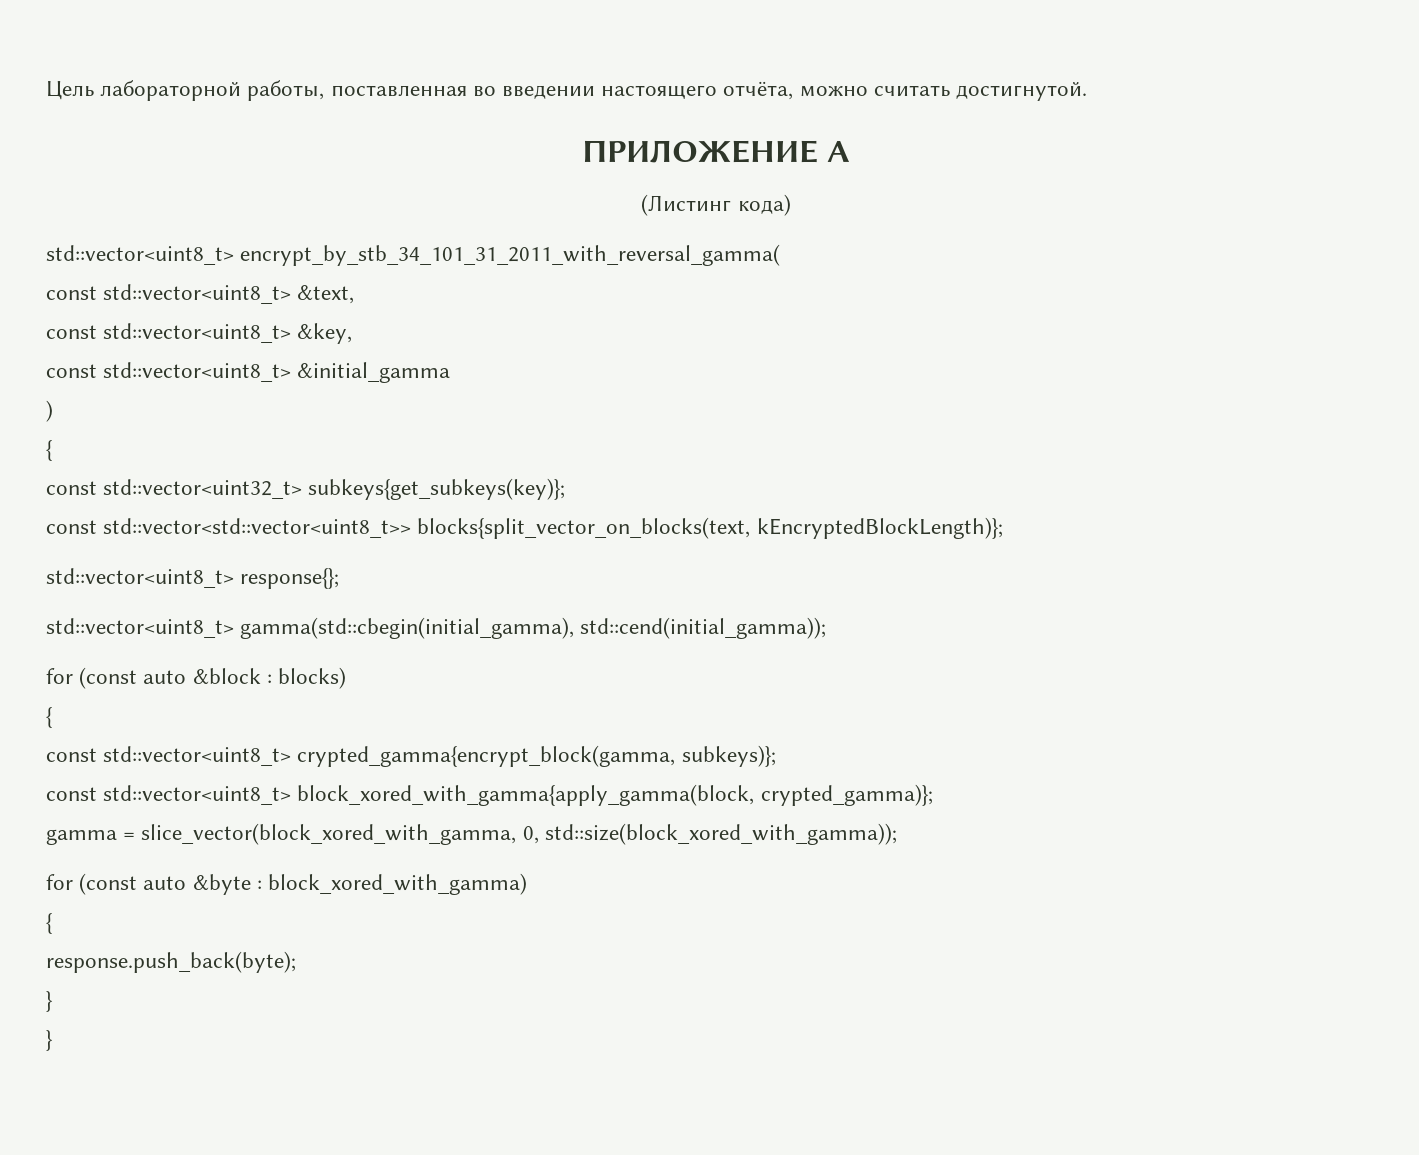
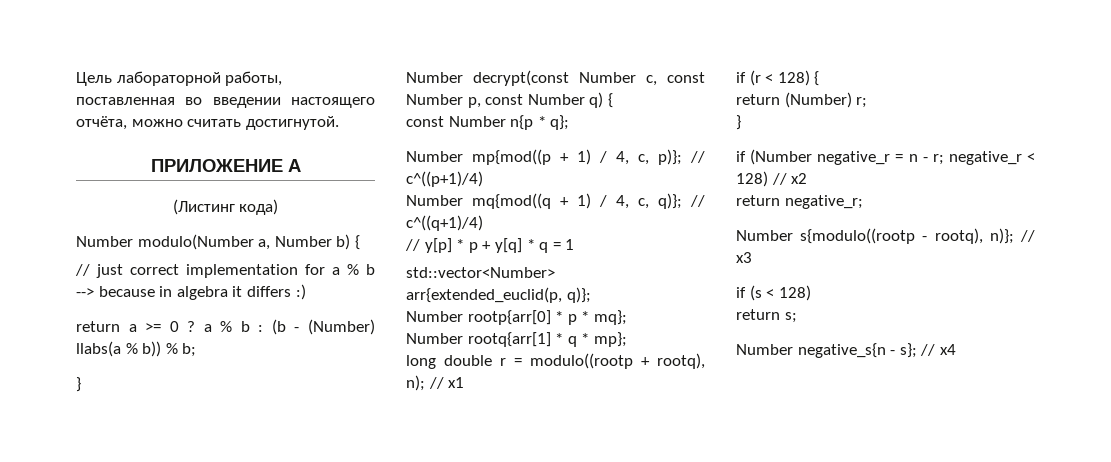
- std::vector<uint8_t> encrypt_by_stb_34_101_31_2011_with_reversal_gamma(
- const std::vector<uint8_t> &text,
- const std::vector<uint8_t> &key,
- const std::vector<uint8_t> &initial_gamma
- )
- {
- const std::vector<uint32_t> subkeys{get_subkeys(key)};
- const std::vector<std::vector<uint8_t>> blocks{split_vector_on_blocks(text, kEncryptedBlockLength)};
- std::vector<uint8_t> response{};
- std::vector<uint8_t> gamma(std::cbegin(initial_gamma), std::cend(initial_gamma));
- for (const auto &block : blocks)
- {
- const std::vector<uint8_t> crypted_gamma{encrypt_block(gamma, subkeys)};
- const std::vector<uint8_t> block_xored_with_gamma{apply_gamma(block, crypted_gamma)};
- gamma = slice_vector(block_xored_with_gamma, 0, std::size(block_xored_with_gamma));
- for (const auto &byte : block_xored_with_gamma)
- {
- response.push_back(byte);
+ Number modulo(Number a, Number b) {
+ // just correct implementation for a % b --> because in algebra it differs :)
+ return a >= 0 ? a % b : (b - (Number) llabs(a % b)) % b;
  }
+ Number decrypt(const Number c, const Number p, const Number q) {
+ const Number n{p * q};
+ Number mp{mod((p + 1) / 4, c, p)}; // c^((p+1)/4)
+ Number mq{mod((q + 1) / 4, c, q)}; // c^((q+1)/4)
+ // y[p] * p + y[q] * q = 1
+ std::vector<Number> arr{extended_euclid(p, q)};
+ Number rootp{arr[0] * p * mq};
+ Number rootq{arr[1] * q * mp};
+ long double r = modulo((rootp + rootq), n); // x1
+ if (r < 128) {
+ return (Number) r;
  }
+ if (Number negative_r = n - r; negative_r < 128) // x2
+ return negative_r;
+ Number s{modulo((rootp - rootq), n)}; // x3
+ if (s < 128)
+ return s;
+ Number negative_s{n - s}; // x4

